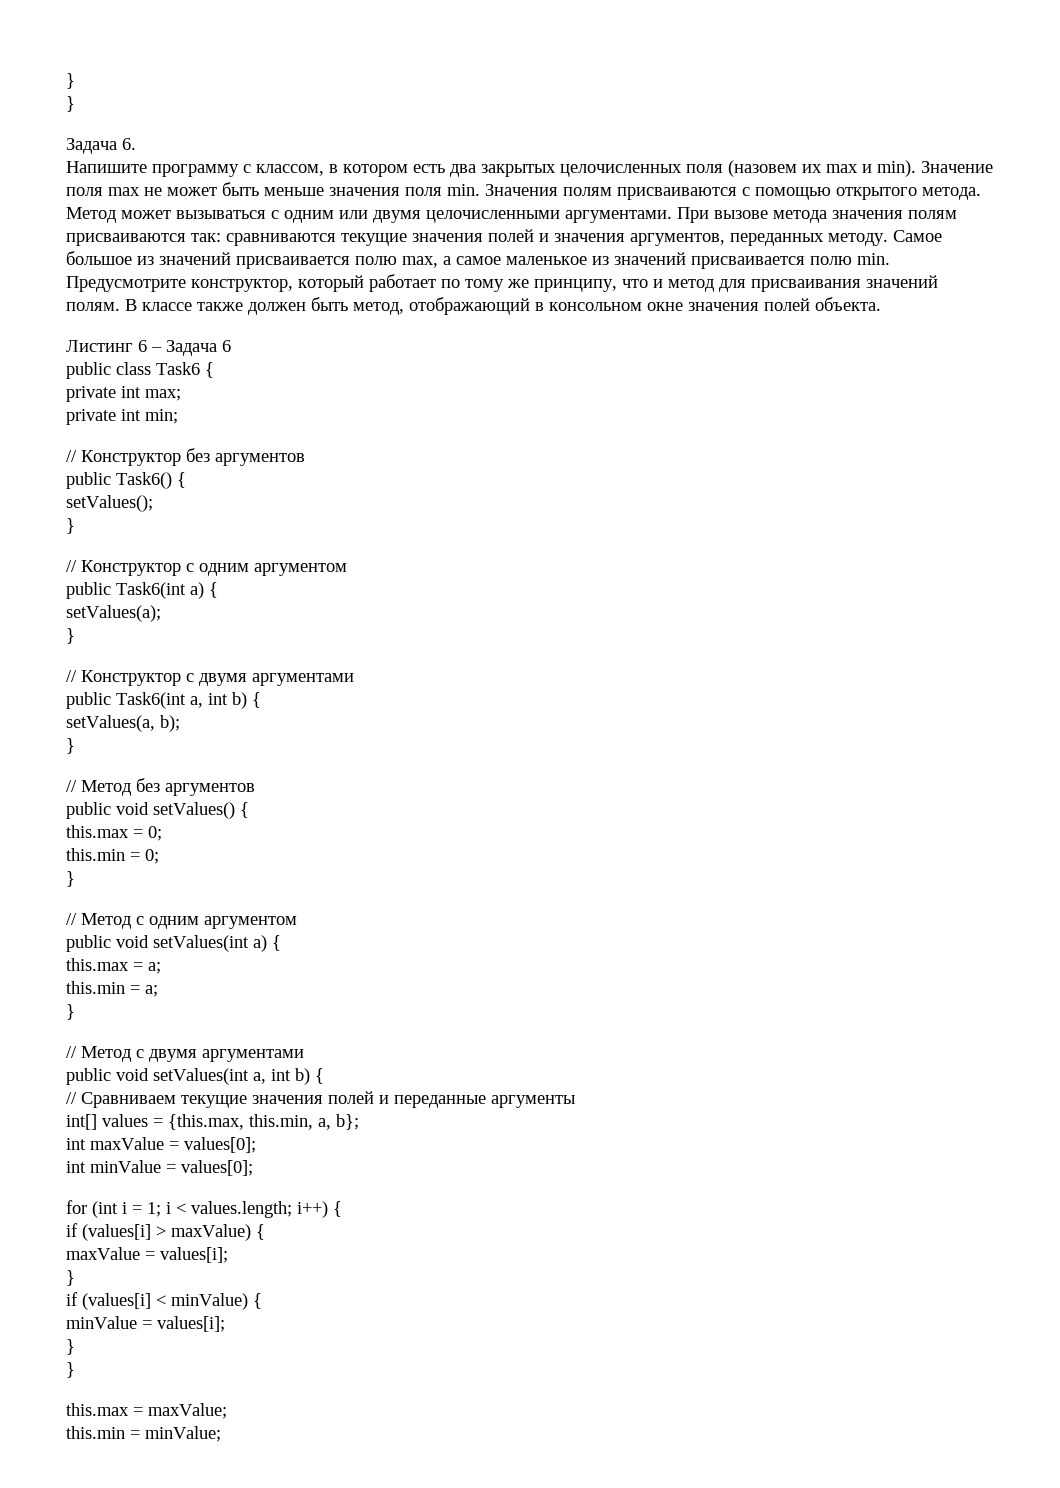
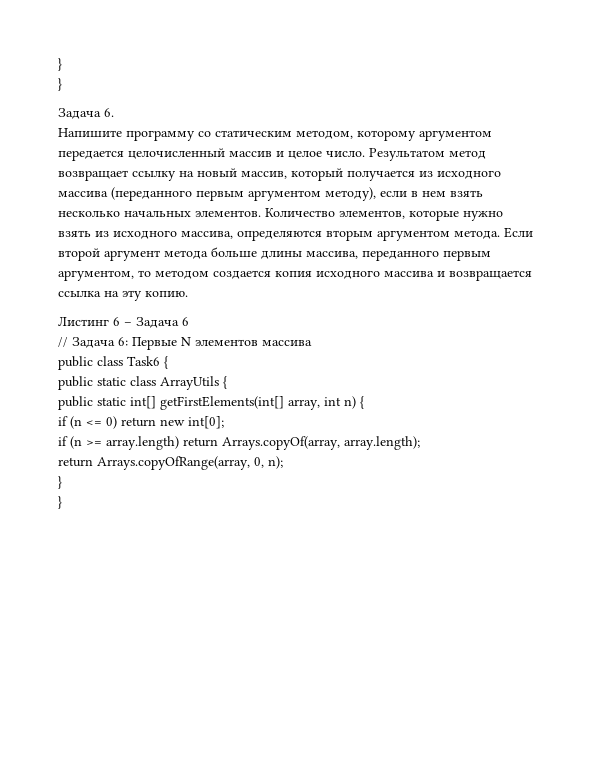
- Напишите программу с классом, в котором есть два закрытых целочисленных поля (назовем их max и min). Значение поля max не может быть меньше значения поля min. Значения полям присваиваются с помощью открытого метода. Метод может вызываться с одним или двумя целочисленными аргументами. При вызове метода значения полям присваиваются так: сравниваются текущие значения полей и значения аргументов, переданных методу. Самое большое из значений присваивается полю max, а самое маленькое из значений присваивается полю min. Предусмотрите конструктор, который работает по тому же принципу, что и метод для присваивания значений полям. В классе также должен быть метод, отображающий в консольном окне значения полей объекта.
+ Напишите программу со статическим методом, которому аргументом передается целочисленный массив и целое число. Результатом метод возвращает ссылку на новый массив, который получается из исходного массива (переданного первым аргументом методу), если в нем взять несколько начальных элементов. Количество элементов, которые нужно взять из исходного массива, определяются вторым аргументом метода. Если второй аргумент метода больше длины массива, переданного первым аргументом, то методом создается копия исходного массива и возвращается ссылка на эту копию.
+ // Задача 6: Первые N элементов массива
  public class Task6 {
- private int max;
- private int min;
- // Конструктор без аргументов
- public Task6() {
- setValues();
- }
- // Конструктор с одним аргументом
- public Task6(int a) {
- setValues(a);
- }
- // Конструктор с двумя аргументами
- public Task6(int a, int b) {
- setValues(a, b);
- }
- // Метод без аргументов
- public void setValues() {
- this.max = 0;
- this.min = 0;
- }
- // Метод с одним аргументом
- public void setValues(int a) {
- this.max = a;
- this.min = a;
- }
- // Метод с двумя аргументами
- public void setValues(int a, int b) {
- // Сравниваем текущие значения полей и переданные аргументы
- int[] values = {this.max, this.min, a, b};
- int maxValue = values[0];
- int minValue = values[0];
- for (int i = 1; i < values.length; i++) {
- if (values[i] > maxValue) {
- maxValue = values[i];
- }
- if (values[i] < minValue) {
- minValue = values[i];
+ public static class ArrayUtils {
+ public static int[] getFirstElements(int[] array, int n) {
+ if (n <= 0) return new int[0];
+ if (n >= array.length) return Arrays.copyOf(array, array.length);
+ return Arrays.copyOfRange(array, 0, n);
  }
  }
- this.max = maxValue;
- this.min = minValue;

